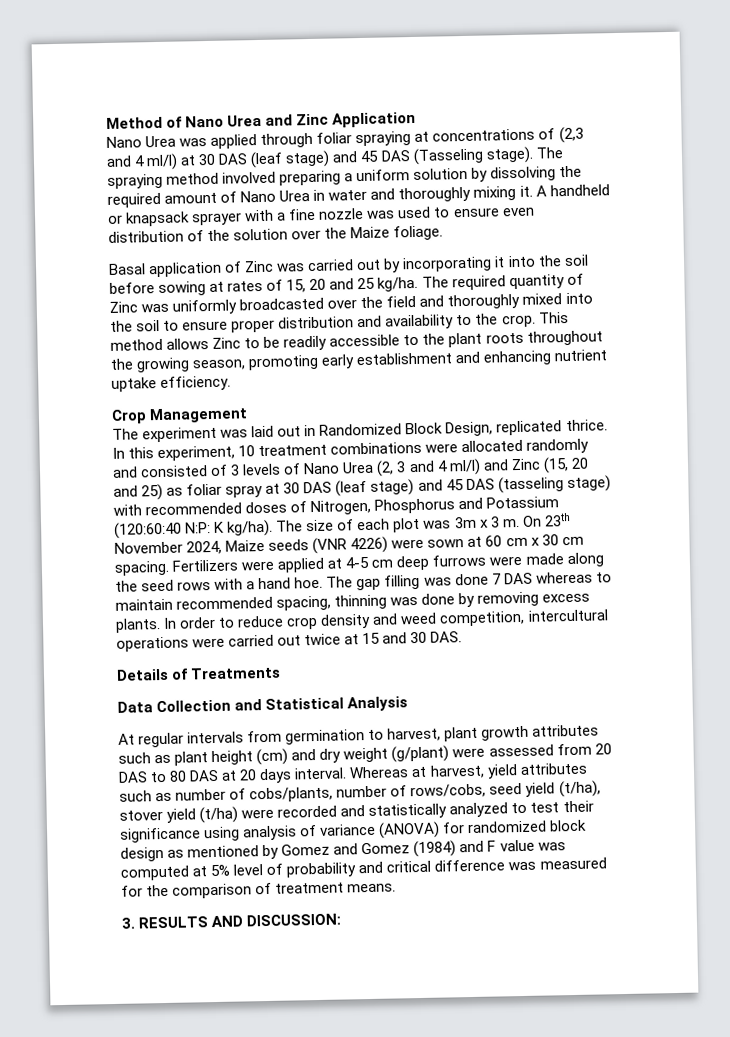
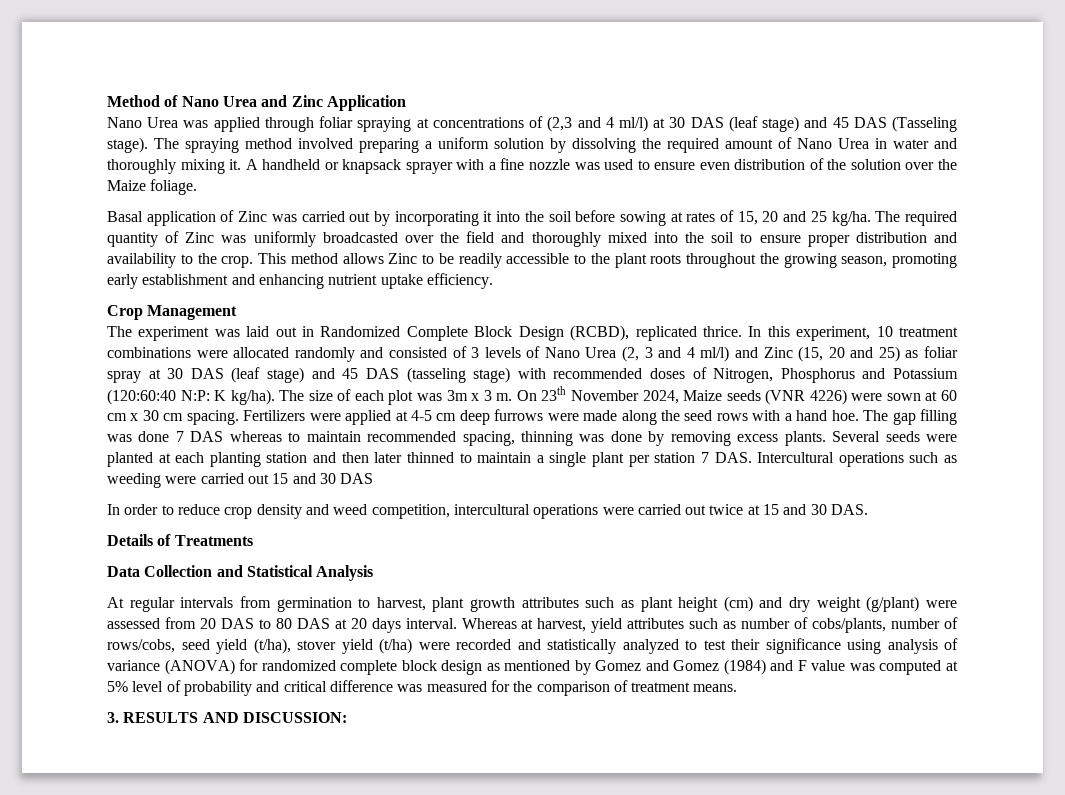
- The experiment was laid out in Randomized Block Design, replicated thrice.
+ The experiment was laid out in Randomized Complete Block Design (RCBD), replicated thrice.
- The gap filling was done 7 DAS whereas to maintain recommended spacing, thinning was done by removing excess plants. In order to reduce crop density and weed competition, intercultural operations were carried out twice at 15 and 30 DAS.
+ The gap filling was done 7 DAS whereas to maintain recommended spacing, thinning was done by removing excess plants. Several seeds were planted at each planting station and then later thinned to maintain a single plant per station 7 DAS. Intercultural operations such as weeding were carried out 15 and 30 DAS
+ In order to reduce crop density and weed competition, intercultural operations were carried out twice at 15 and 30 DAS.
- Whereas at harvest, yield attributes such as number of cobs/plants, number of rows/cobs, seed yield (t/ha), stover yield (t/ha) were recorded and statistically analyzed to test their significance using analysis of variance (ANOVA) for randomized block design as mentioned by Gomez and Gomez (1984) and F value was computed at 5% level of probability and critical difference was measured for the comparison of treatment means.
+ Whereas at harvest, yield attributes such as number of cobs/plants, number of rows/cobs, seed yield (t/ha), stover yield (t/ha) were recorded and statistically analyzed to test their significance using analysis of variance (ANOVA) for randomized complete block design as mentioned by Gomez and Gomez (1984) and F value was computed at 5% level of probability and critical difference was measured for the comparison of treatment means.

